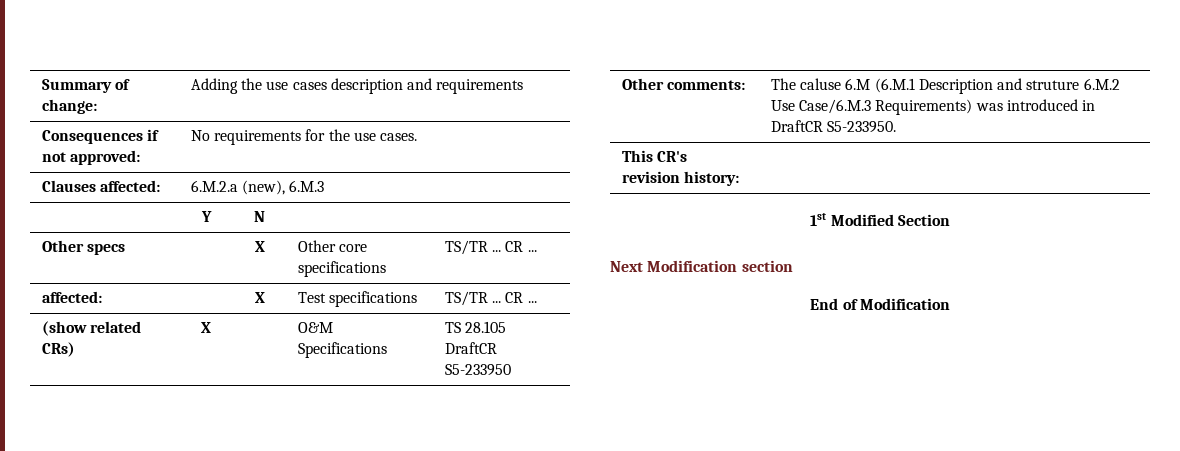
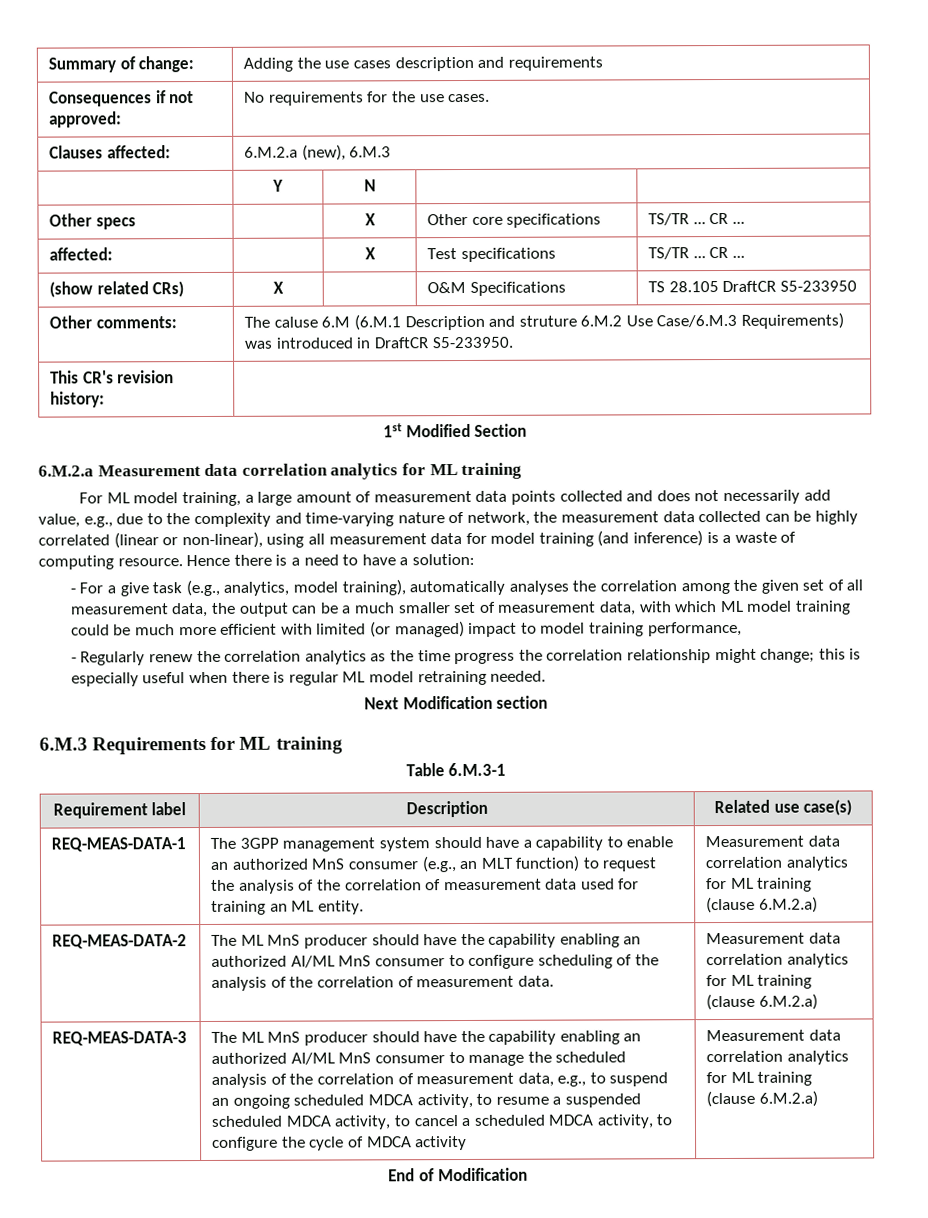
+ 6.M.2.a Measurement data correlation analytics for ML training
+ For ML model training, a large amount of measurement data points collected and does not necessarily add value, e.g., due to the complexity and time-varying nature of network, the measurement data collected can be highly correlated (linear or non-linear), using all measurement data for model training (and inference) is a waste of computing resource. Hence there is a need to have a solution:
+ - For a give task (e.g., analytics, model training), automatically analyses the correlation among the given set of all measurement data, the output can be a much smaller set of measurement data, with which ML model training could be much more efficient with limited (or managed) impact to model training performance,
+ - Regularly renew the correlation analytics as the time progress the correlation relationship might change; this is especially useful when there is regular ML model retraining needed.
  Next Modification section
+ 6.M.3 Requirements for ML training
+ Table 6.M.3-1
+ Requirement label | Description | Related use case(s)
+ REQ-MEAS-DATA-1 | The 3GPP management system should have a capability to enable an authorized MnS consumer (e.g., an MLT function) to request the analysis of the correlation of measurement data used for training an ML entity. | Measurement data correlation analytics for ML training (clause 6.M.2.a)
+ REQ-MEAS-DATA-2 | The ML MnS producer should have the capability enabling an authorized AI/ML MnS consumer to configure scheduling of the analysis of the correlation of measurement data. | Measurement data correlation analytics for ML training (clause 6.M.2.a)
+ REQ-MEAS-DATA-3 | The ML MnS producer should have the capability enabling an authorized AI/ML MnS consumer to manage the scheduled analysis of the correlation of measurement data, e.g., to suspend an ongoing scheduled MDCA activity, to resume a suspended scheduled MDCA activity, to cancel a scheduled MDCA activity, to configure the cycle of MDCA activity | Measurement data correlation analytics for ML training (clause 6.M.2.a)

